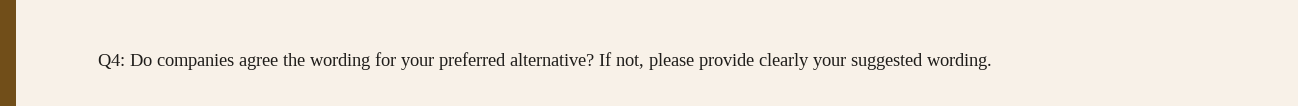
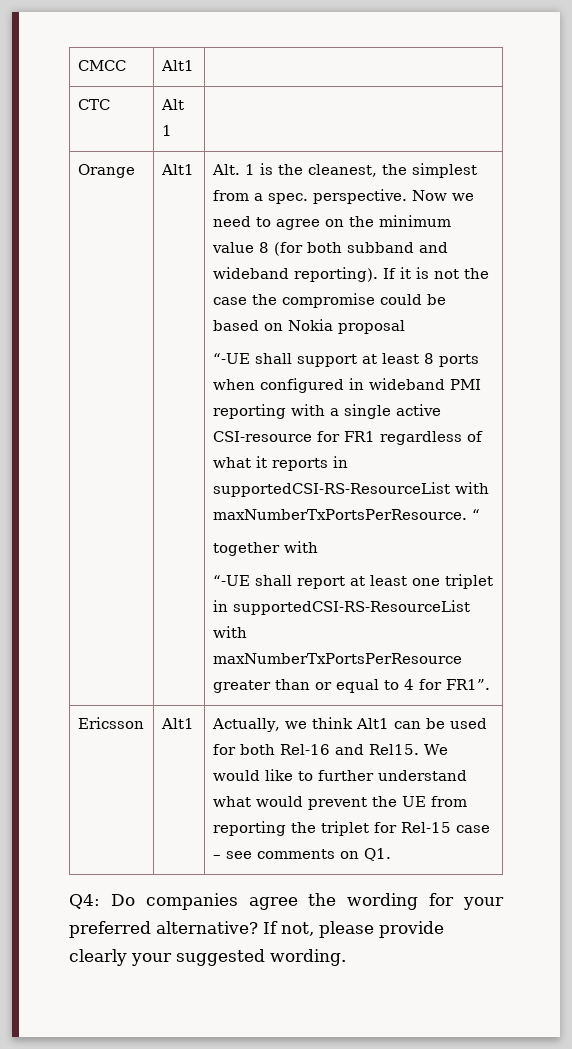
+ CMCC | Alt1 |
+ CTC | Alt 1 |
+ Orange | Alt1 | Alt. 1 is the cleanest, the simplest from a spec. perspective. Now we need to agree on the minimum value 8 (for both subband and wideband reporting). If it is not the case the compromise could be based on Nokia proposal
+ “-UE shall support at least 8 ports when configured in wideband PMI reporting with a single active CSI-resource for FR1 regardless of what it reports in supportedCSI-RS-ResourceList with maxNumberTxPortsPerResource. “
+ together with
+ “-UE shall report at least one triplet in supportedCSI-RS-ResourceList with maxNumberTxPortsPerResource greater than or equal to 4 for FR1”.
+ Ericsson | Alt1 | Actually, we think Alt1 can be used for both Rel-16 and Rel15. We would like to further understand what would prevent the UE from reporting the triplet for Rel-15 case – see comments on Q1.

